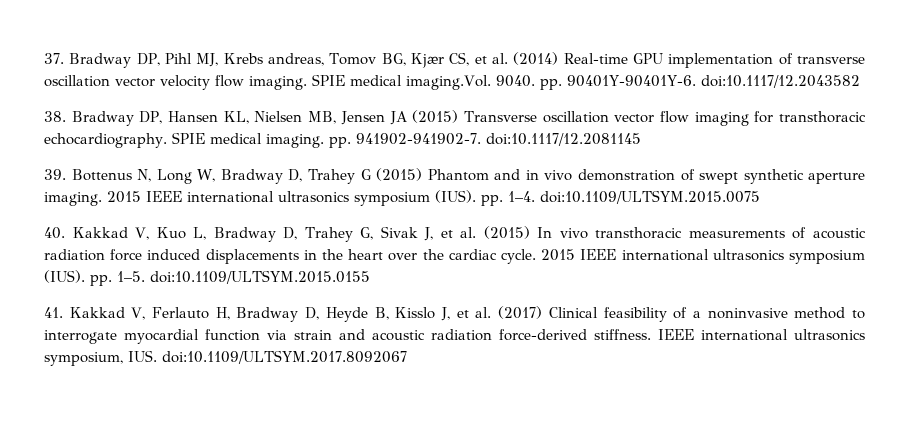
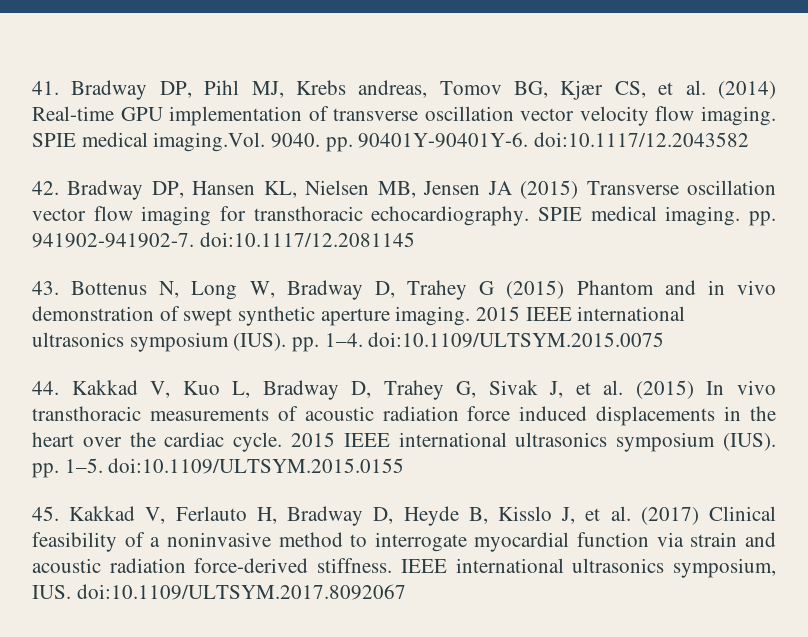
- 37. Bradway DP, Pihl MJ, Krebs andreas, Tomov BG, Kjær CS, et al. (2014) Real-time GPU implementation of transverse oscillation vector velocity flow imaging.
+ 41. Bradway DP, Pihl MJ, Krebs andreas, Tomov BG, Kjær CS, et al. (2014) Real-time GPU implementation of transverse oscillation vector velocity flow imaging.
- 38. Bradway DP, Hansen KL, Nielsen MB, Jensen JA (2015) Transverse oscillation vector flow imaging for transthoracic echocardiography.
+ 42. Bradway DP, Hansen KL, Nielsen MB, Jensen JA (2015) Transverse oscillation vector flow imaging for transthoracic echocardiography.
- 39. Bottenus N, Long W, Bradway D, Trahey G (2015) Phantom and in vivo demonstration of swept synthetic aperture imaging.
+ 43. Bottenus N, Long W, Bradway D, Trahey G (2015) Phantom and in vivo demonstration of swept synthetic aperture imaging.
- 40. Kakkad V, Kuo L, Bradway D, Trahey G, Sivak J, et al. (2015) In vivo transthoracic measurements of acoustic radiation force induced displacements in the heart over the cardiac cycle.
+ 44. Kakkad V, Kuo L, Bradway D, Trahey G, Sivak J, et al. (2015) In vivo transthoracic measurements of acoustic radiation force induced displacements in the heart over the cardiac cycle.
- 41. Kakkad V, Ferlauto H, Bradway D, Heyde B, Kisslo J, et al. (2017) Clinical feasibility of a noninvasive method to interrogate myocardial function via strain and acoustic radiation force-derived stiffness.
+ 45. Kakkad V, Ferlauto H, Bradway D, Heyde B, Kisslo J, et al. (2017) Clinical feasibility of a noninvasive method to interrogate myocardial function via strain and acoustic radiation force-derived stiffness.

